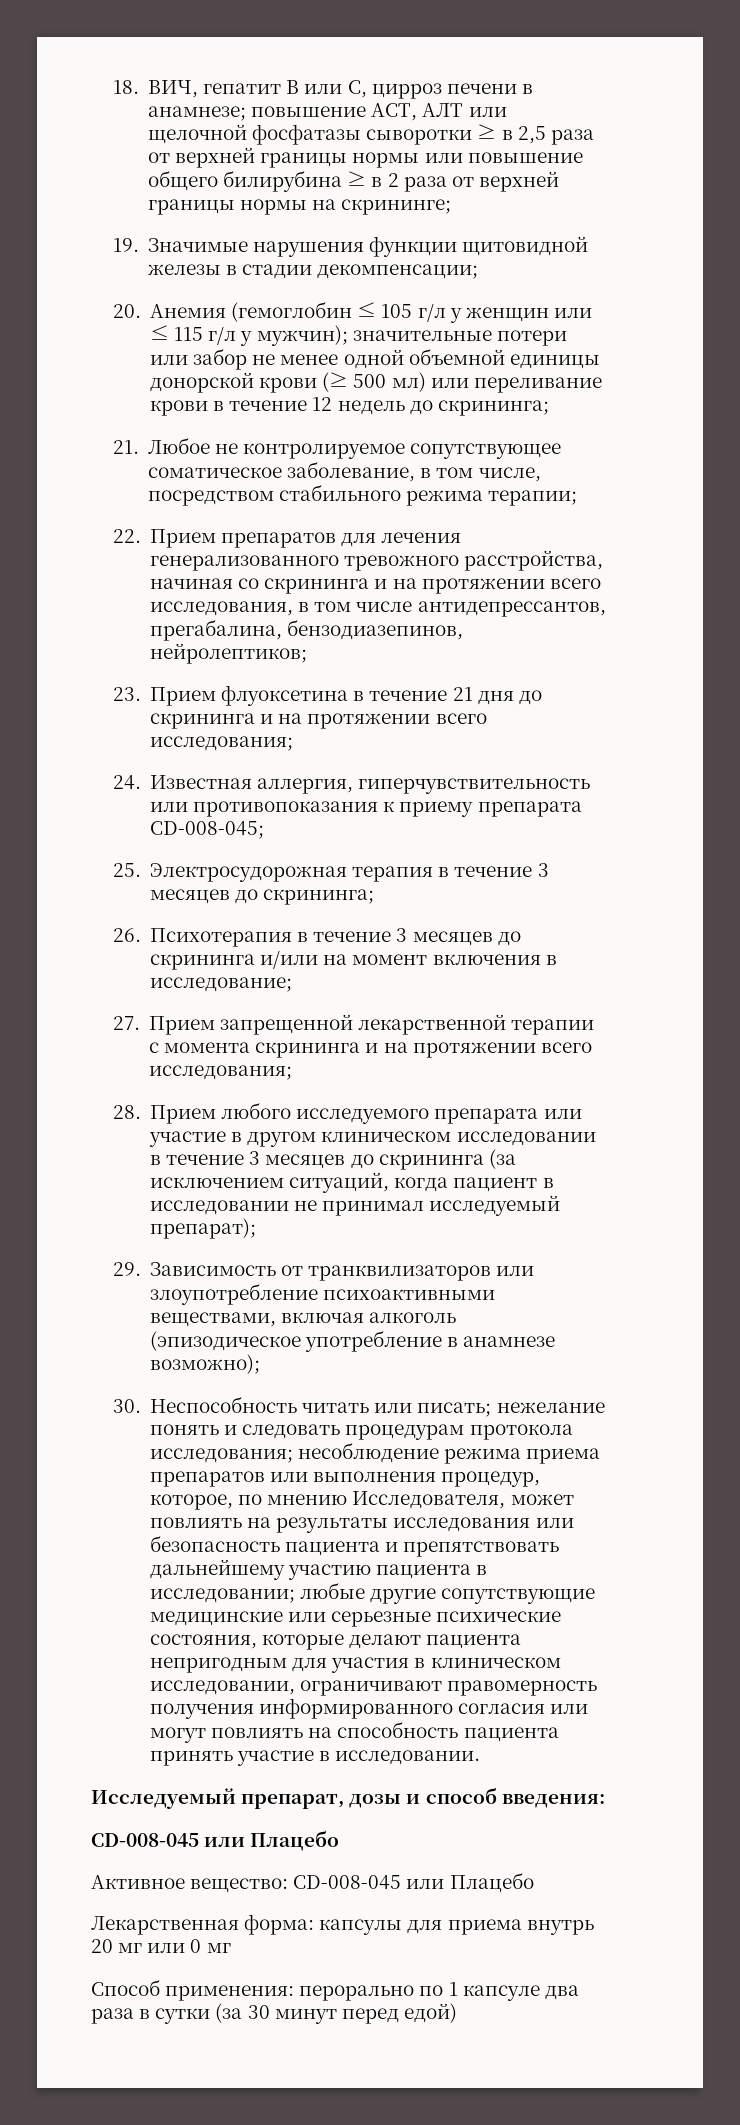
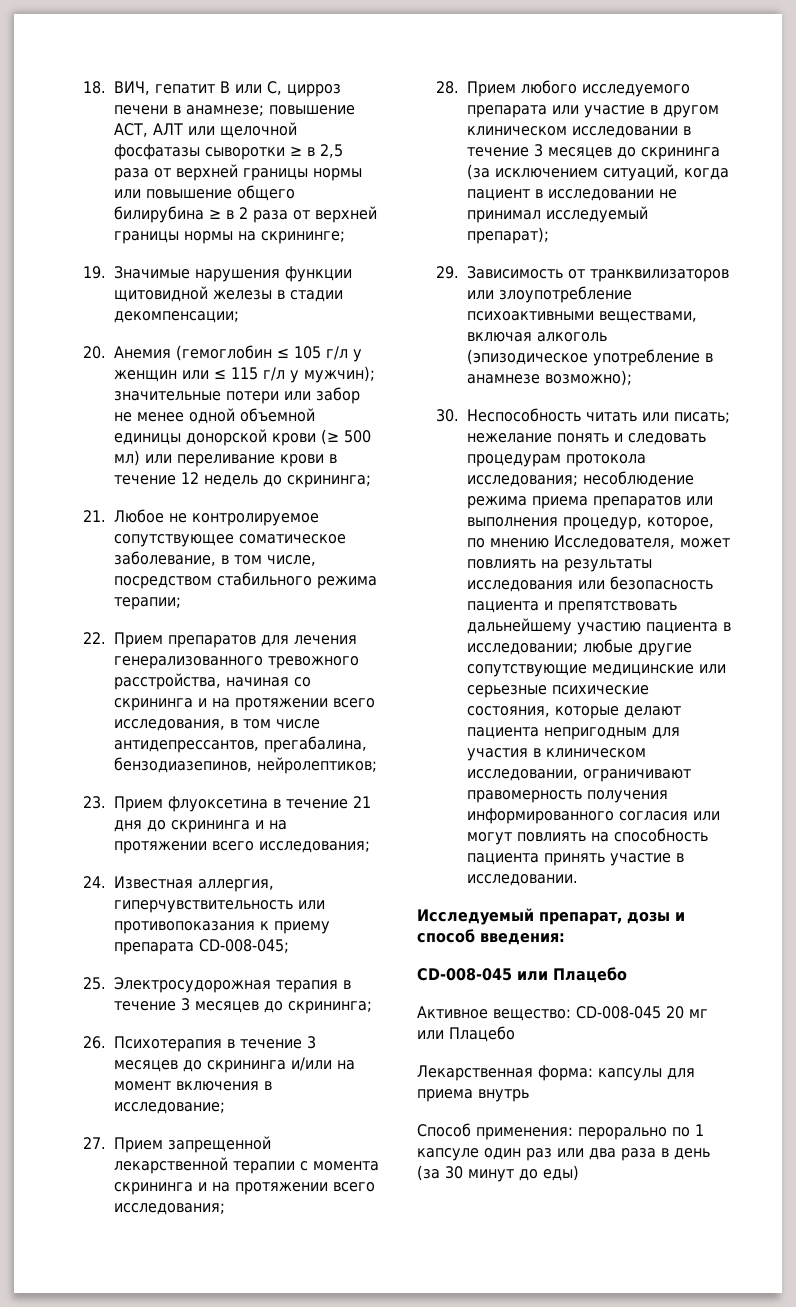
- Активное вещество: CD-008-045 или Плацебо
+ Активное вещество: CD-008-045 20 мг или Плацебо
- Лекарственная форма: капсулы для приема внутрь 20 мг или 0 мг
+ Лекарственная форма: капсулы для приема внутрь
- Способ применения: перорально по 1 капсуле два раза в сутки (за 30 минут перед едой)
+ Способ применения: перорально по 1 капсуле один раз или два раза в день (за 30 минут до еды)

